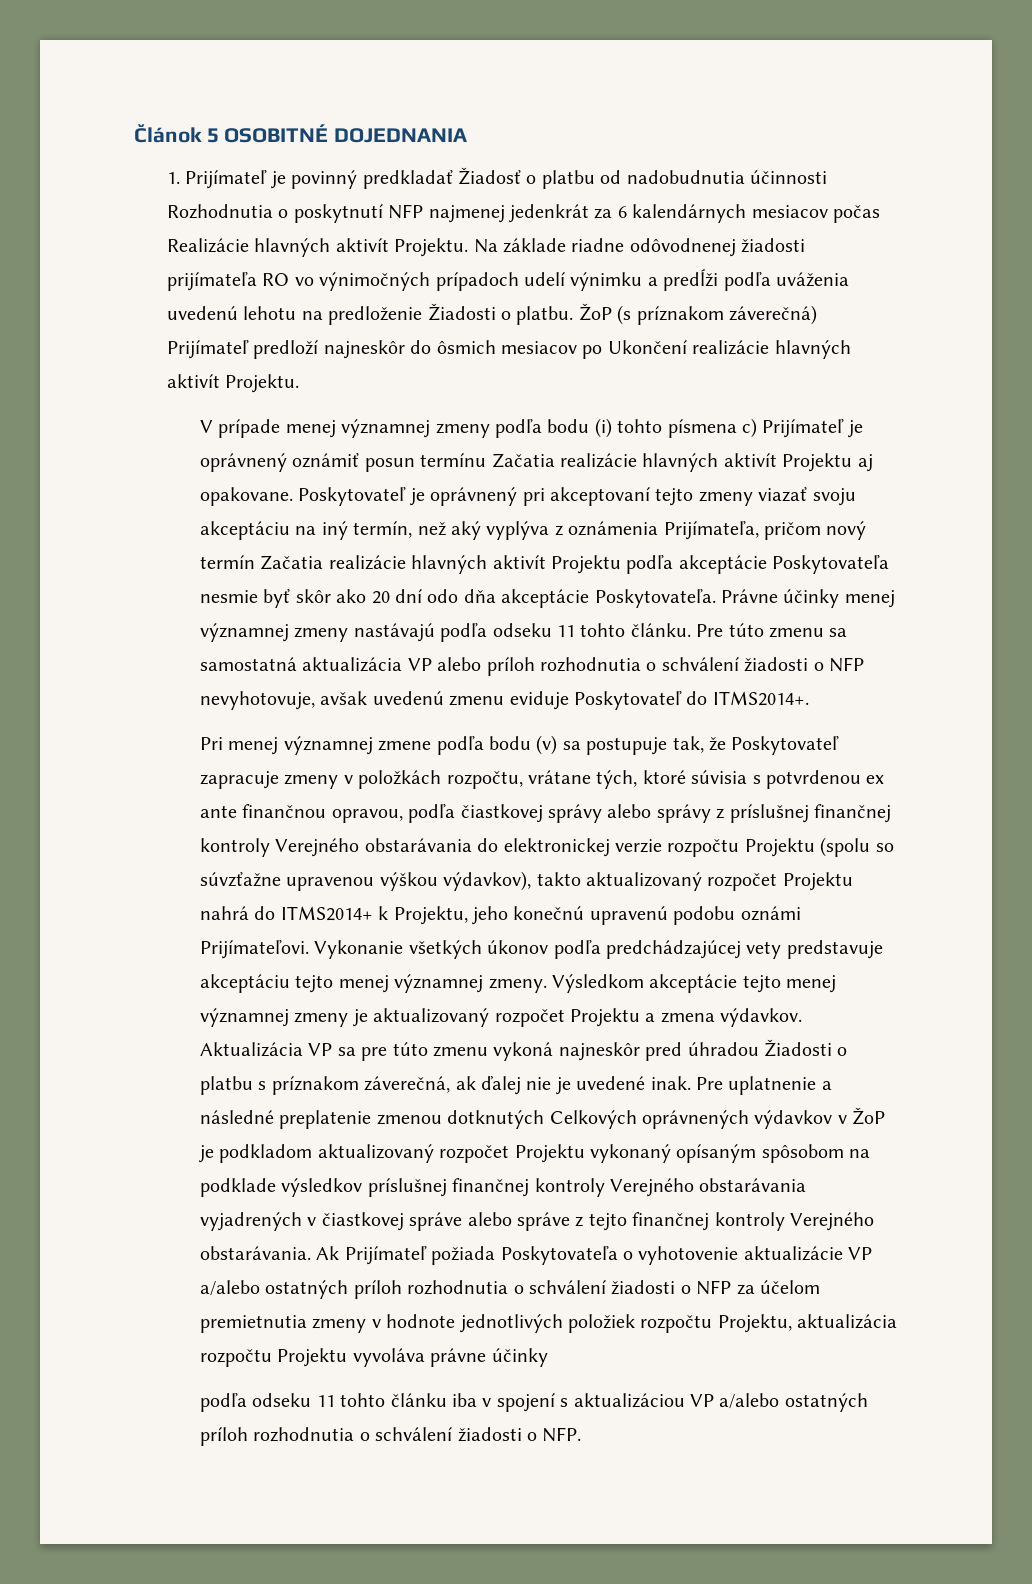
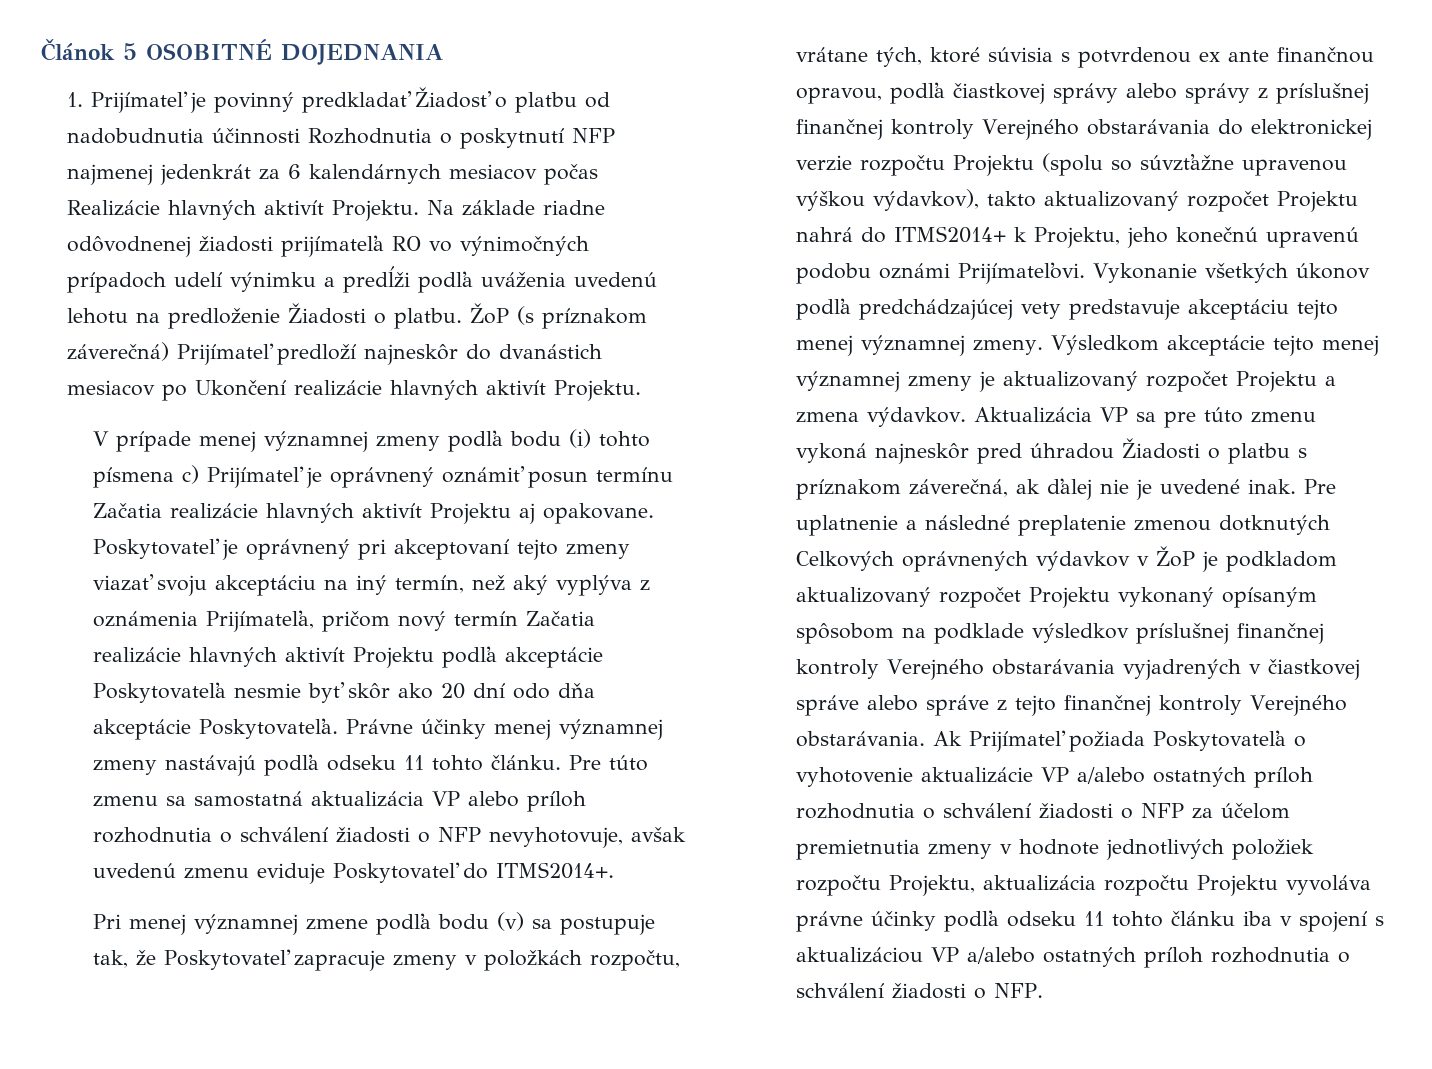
- ŽoP (s príznakom záverečná) Prijímateľ predloží najneskôr do ôsmich mesiacov po Ukončení realizácie hlavných aktivít Projektu.
+ ŽoP (s príznakom záverečná) Prijímateľ predloží najneskôr do dvanástich mesiacov po Ukončení realizácie hlavných aktivít Projektu.
- Ak Prijímateľ požiada Poskytovateľa o vyhotovenie aktualizácie VP a/alebo ostatných príloh rozhodnutia o schválení žiadosti o NFP za účelom premietnutia zmeny v hodnote jednotlivých položiek rozpočtu Projektu, aktualizácia rozpočtu Projektu vyvoláva právne účinky
- podľa odseku 11 tohto článku iba v spojení s aktualizáciou VP a/alebo ostatných príloh rozhodnutia o schválení žiadosti o NFP.
+ Ak Prijímateľ požiada Poskytovateľa o vyhotovenie aktualizácie VP a/alebo ostatných príloh rozhodnutia o schválení žiadosti o NFP za účelom premietnutia zmeny v hodnote jednotlivých položiek rozpočtu Projektu, aktualizácia rozpočtu Projektu vyvoláva právne účinky podľa odseku 11 tohto článku iba v spojení s aktualizáciou VP a/alebo ostatných príloh rozhodnutia o schválení žiadosti o NFP.

